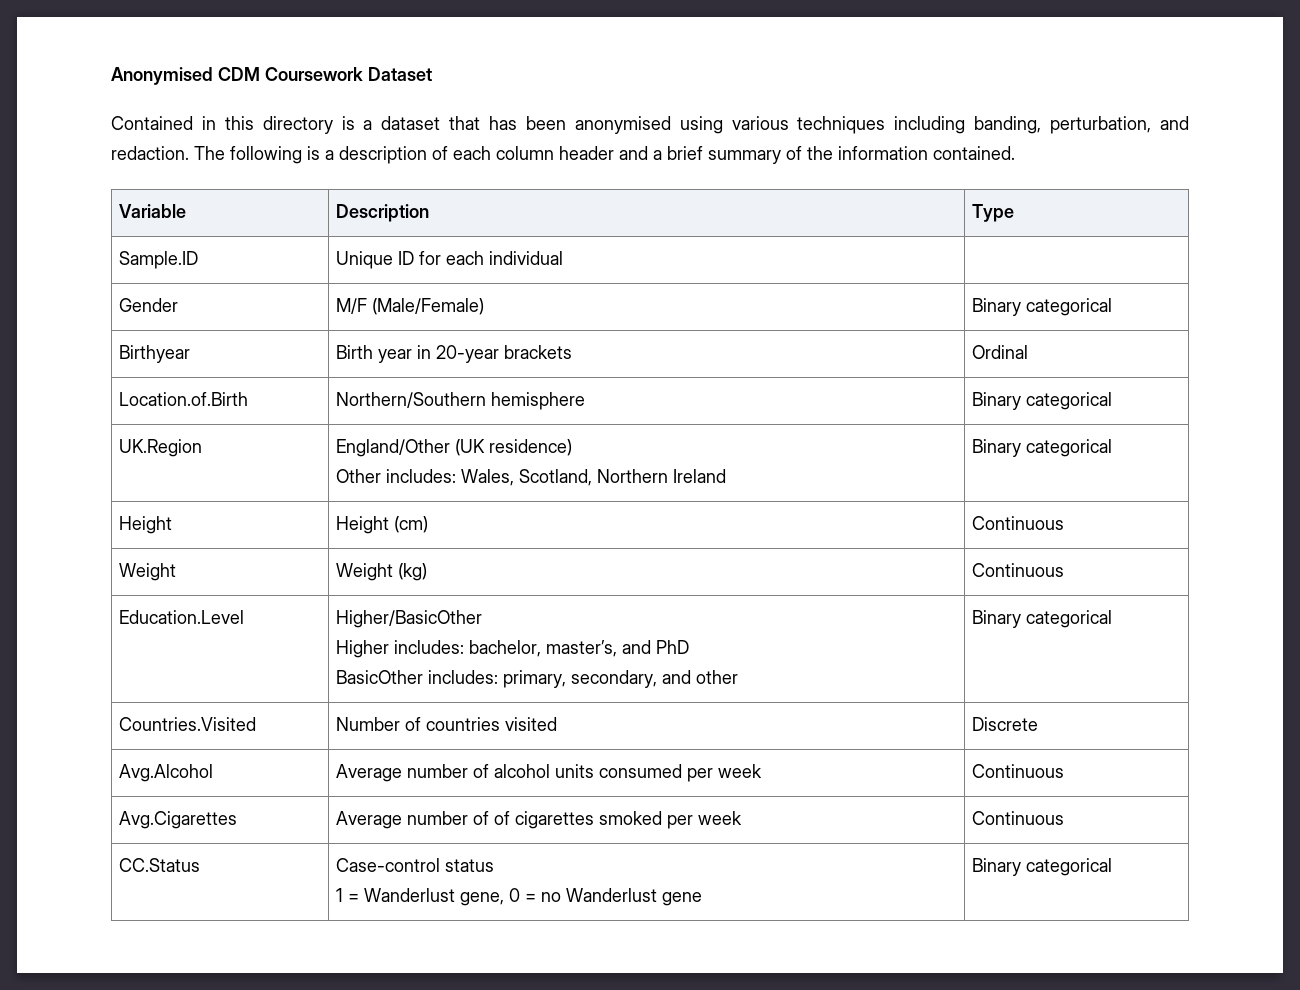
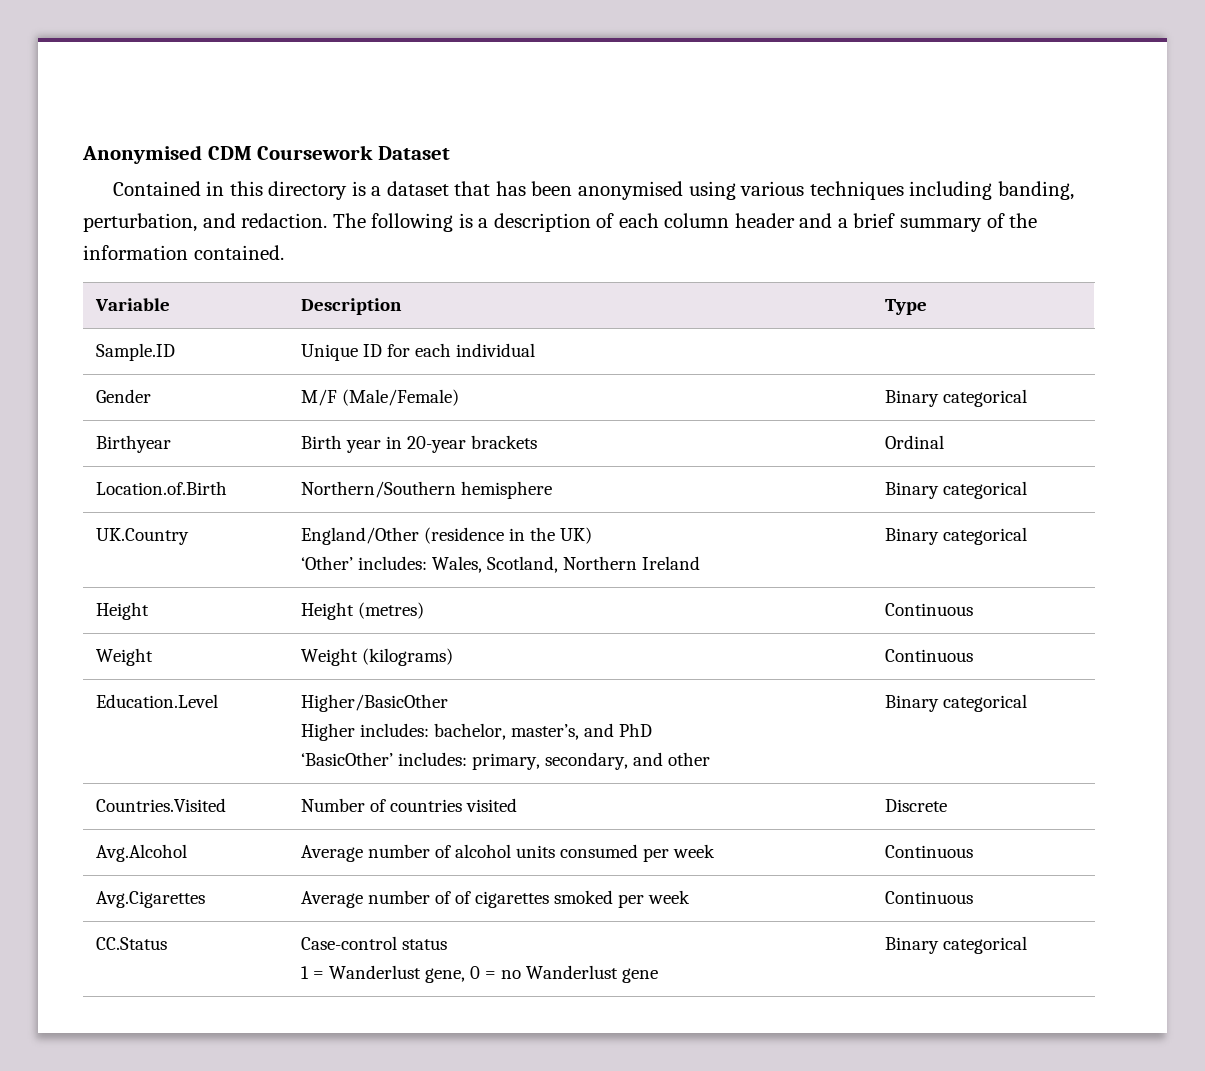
- UK.Region | England/Other (UK residence)
- Other includes: Wales, Scotland, Northern Ireland | Binary categorical
+ UK.Country | England/Other (residence in the UK)
+ ‘Other’ includes: Wales, Scotland, Northern Ireland | Binary categorical
- Height | Height (cm) | Continuous
+ Height | Height (metres) | Continuous
- Weight | Weight (kg) | Continuous
+ Weight | Weight (kilograms) | Continuous
  Education.Level | Higher/BasicOther
  Higher includes: bachelor, master’s, and PhD
- BasicOther includes: primary, secondary, and other | Binary categorical
+ ‘BasicOther’ includes: primary, secondary, and other | Binary categorical

